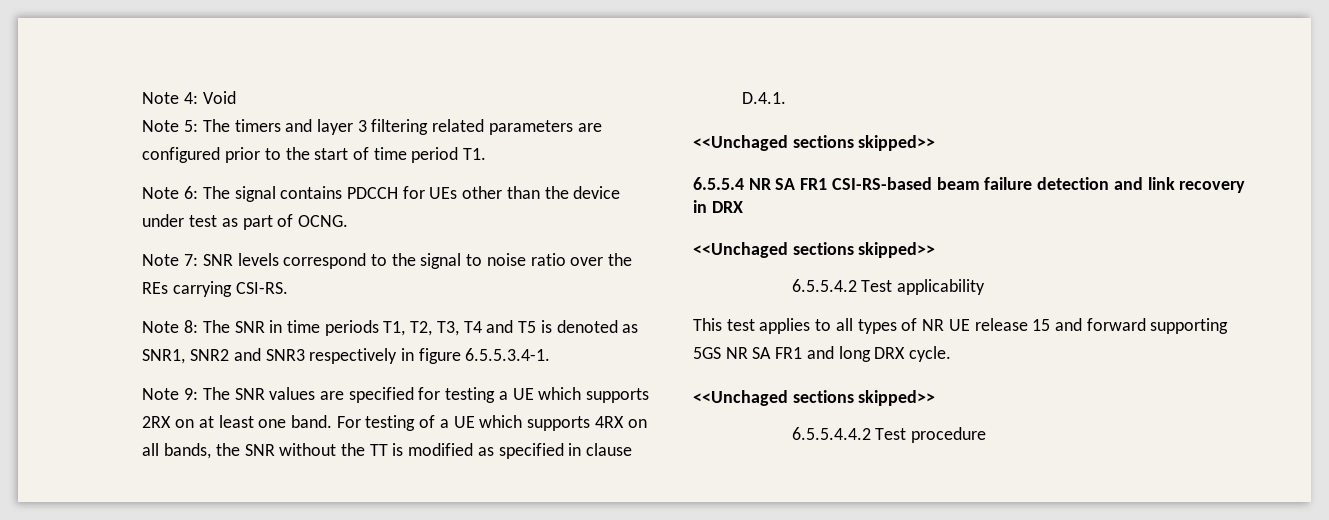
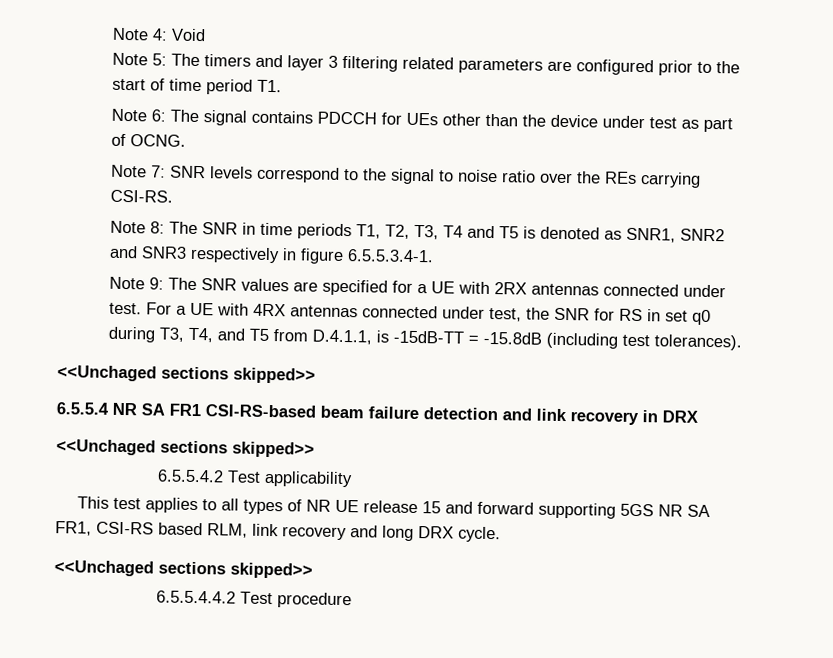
- Note 9: The SNR values are specified for testing a UE which supports 2RX on at least one band. For testing of a UE which supports 4RX on all bands, the SNR without the TT is modified as specified in clause D.4.1.
+ Note 9: The SNR values are specified for a UE with 2RX antennas connected under test. For a UE with 4RX antennas connected under test, the SNR for RS in set q0 during T3, T4, and T5 from D.4.1.1, is -15dB-TT = -15.8dB (including test tolerances).
- This test applies to all types of NR UE release 15 and forward supporting 5GS NR SA FR1 and long DRX cycle.
+ This test applies to all types of NR UE release 15 and forward supporting 5GS NR SA FR1, CSI-RS based RLM, link recovery and long DRX cycle.

